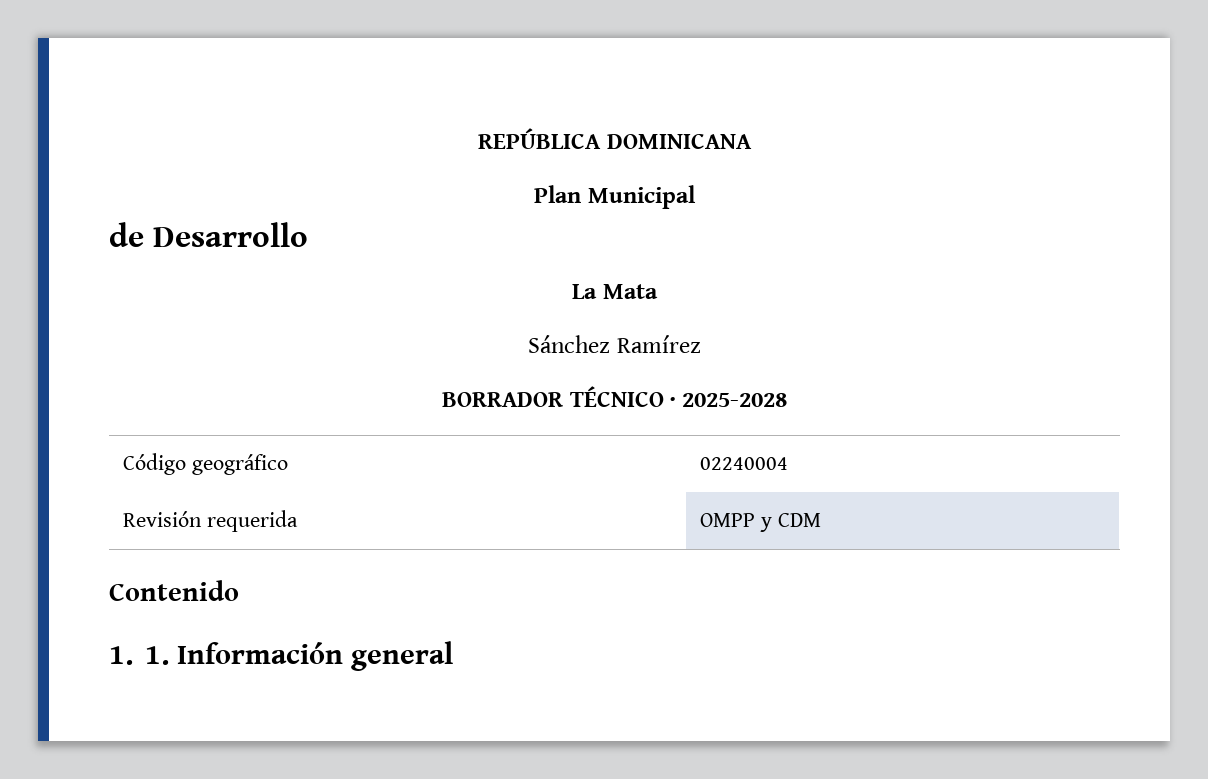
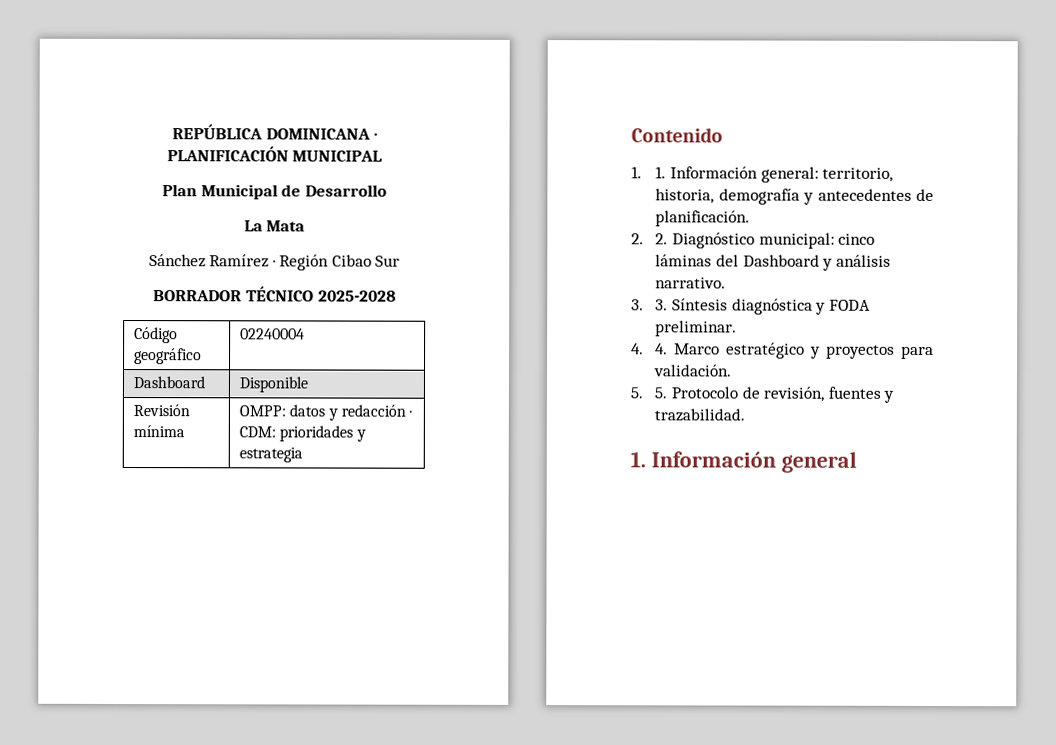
- REPÚBLICA DOMINICANA
+ REPÚBLICA DOMINICANA · PLANIFICACIÓN MUNICIPAL
- Plan Municipal
- de Desarrollo
+ Plan Municipal de Desarrollo
- Sánchez Ramírez
+ Sánchez Ramírez · Región Cibao Sur
- BORRADOR TÉCNICO · 2025-2028
+ BORRADOR TÉCNICO 2025-2028
+ Dashboard | Disponible
- Revisión requerida | OMPP y CDM
+ Revisión mínima | OMPP: datos y redacción · CDM: prioridades y estrategia
  Contenido
- 1. 1. Información general
+ 1. 1. Información general: territorio, historia, demografía y antecedentes de planificación.
+ 2. 2. Diagnóstico municipal: cinco láminas del Dashboard y análisis narrativo.
+ 3. 3. Síntesis diagnóstica y FODA preliminar.
+ 4. 4. Marco estratégico y proyectos para validación.
+ 5. 5. Protocolo de revisión, fuentes y trazabilidad.
+ 1. Información general

